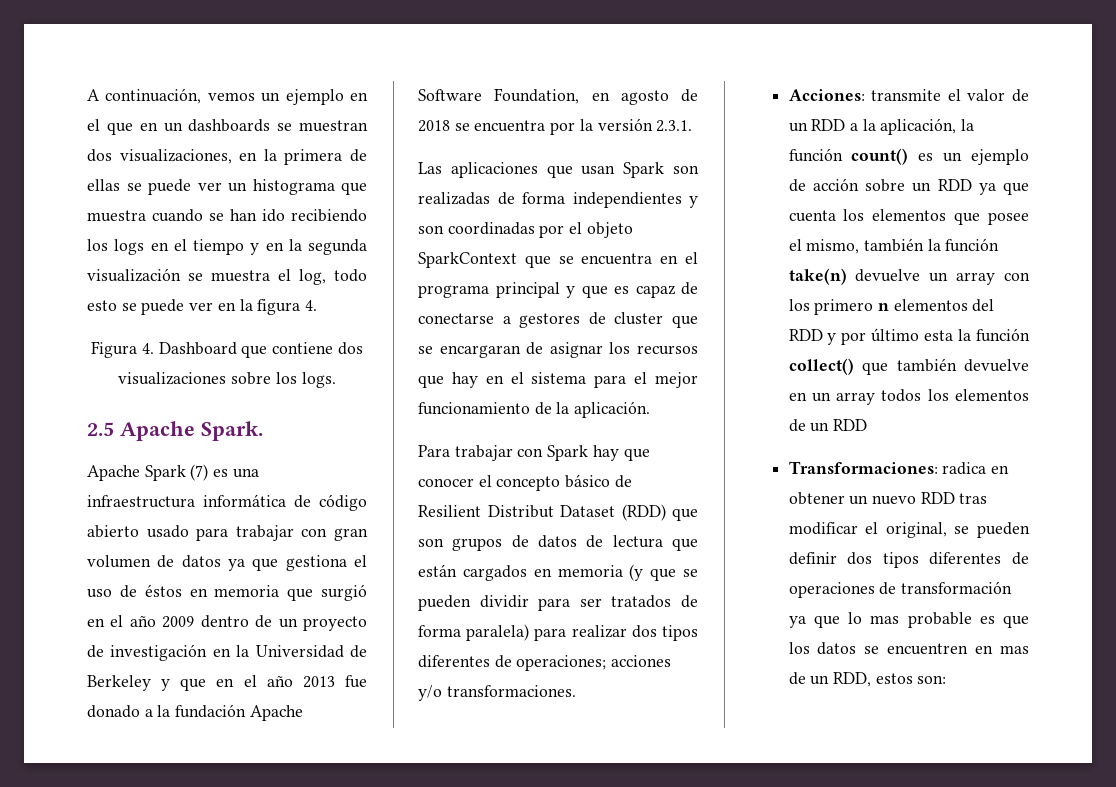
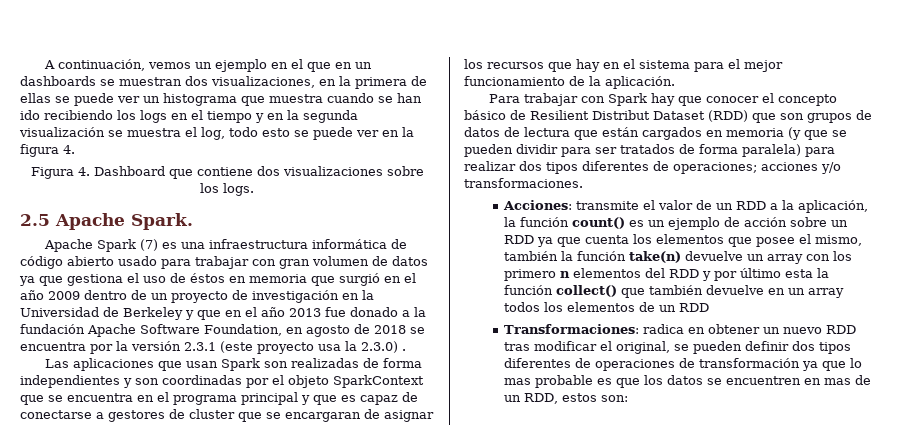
- Apache Spark (7) es una infraestructura informática de código abierto usado para trabajar con gran volumen de datos ya que gestiona el uso de éstos en memoria que surgió en el año 2009 dentro de un proyecto de investigación en la Universidad de Berkeley y que en el año 2013 fue donado a la fundación Apache Software Foundation, en agosto de 2018 se encuentra por la versión 2.3.1.
+ Apache Spark (7) es una infraestructura informática de código abierto usado para trabajar con gran volumen de datos ya que gestiona el uso de éstos en memoria que surgió en el año 2009 dentro de un proyecto de investigación en la Universidad de Berkeley y que en el año 2013 fue donado a la fundación Apache Software Foundation, en agosto de 2018 se encuentra por la versión 2.3.1 (este proyecto usa la 2.3.0) .

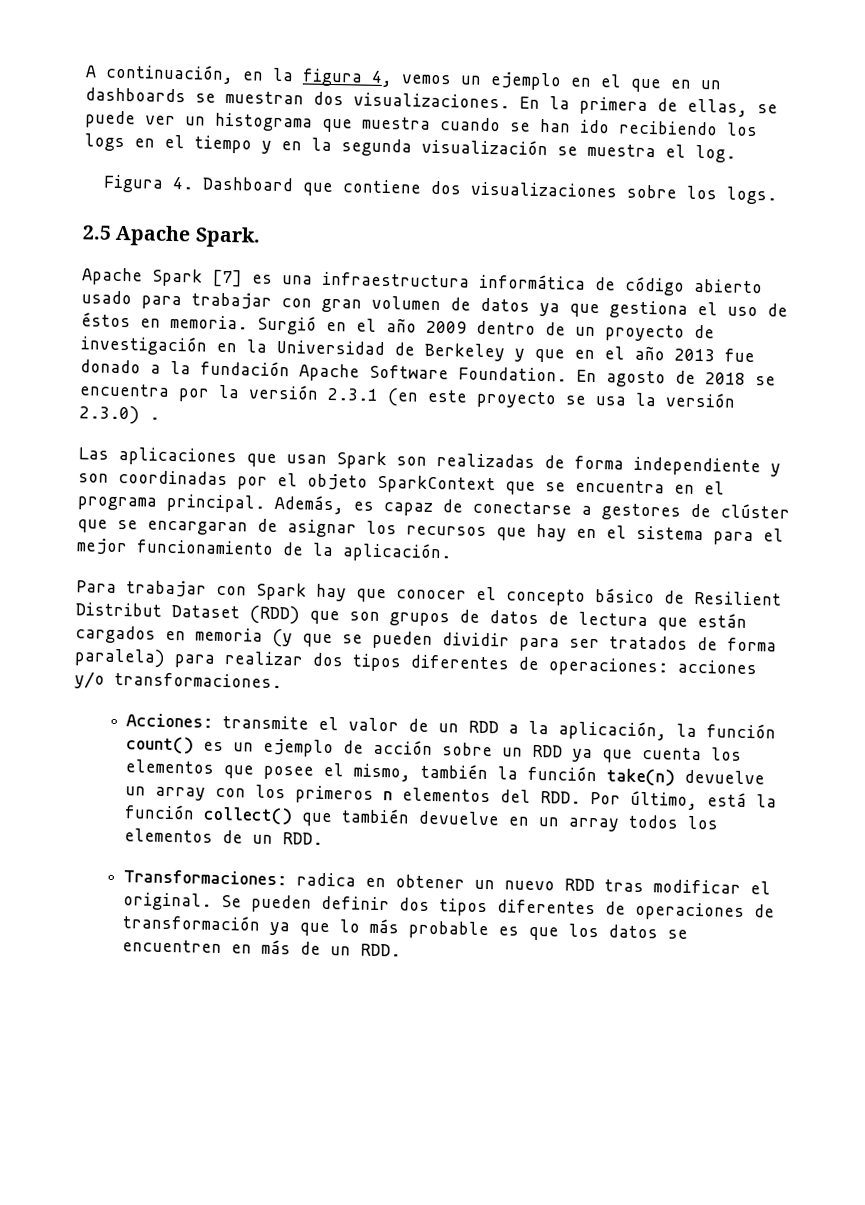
- A continuación, vemos un ejemplo en el que en un dashboards se muestran dos visualizaciones, en la primera de ellas se puede ver un histograma que muestra cuando se han ido recibiendo los logs en el tiempo y en la segunda visualización se muestra el log, todo esto se puede ver en la figura 4.
+ A continuación, en la figura 4, vemos un ejemplo en el que en un dashboards se muestran dos visualizaciones. En la primera de ellas, se puede ver un histograma que muestra cuando se han ido recibiendo los logs en el tiempo y en la segunda visualización se muestra el log.
- Apache Spark (7) es una infraestructura informática de código abierto usado para trabajar con gran volumen de datos ya que gestiona el uso de éstos en memoria que surgió en el año 2009 dentro de un proyecto de investigación en la Universidad de Berkeley y que en el año 2013 fue donado a la fundación Apache Software Foundation, en agosto de 2018 se encuentra por la versión 2.3.1 (este proyecto usa la 2.3.0) .
+ Apache Spark [7] es una infraestructura informática de código abierto usado para trabajar con gran volumen de datos ya que gestiona el uso de éstos en memoria. Surgió en el año 2009 dentro de un proyecto de investigación en la Universidad de Berkeley y que en el año 2013 fue donado a la fundación Apache Software Foundation. En agosto de 2018 se encuentra por la versión 2.3.1 (en este proyecto se usa la versión 2.3.0) .
- Las aplicaciones que usan Spark son realizadas de forma independientes y son coordinadas por el objeto SparkContext que se encuentra en el programa principal y que es capaz de conectarse a gestores de cluster que se encargaran de asignar los recursos que hay en el sistema para el mejor funcionamiento de la aplicación.
+ Las aplicaciones que usan Spark son realizadas de forma independiente y son coordinadas por el objeto SparkContext que se encuentra en el programa principal. Además, es capaz de conectarse a gestores de clúster que se encargaran de asignar los recursos que hay en el sistema para el mejor funcionamiento de la aplicación.
- Para trabajar con Spark hay que conocer el concepto básico de Resilient Distribut Dataset (RDD) que son grupos de datos de lectura que están cargados en memoria (y que se pueden dividir para ser tratados de forma paralela) para realizar dos tipos diferentes de operaciones; acciones y/o transformaciones.
+ Para trabajar con Spark hay que conocer el concepto básico de Resilient Distribut Dataset (RDD) que son grupos de datos de lectura que están cargados en memoria (y que se pueden dividir para ser tratados de forma paralela) para realizar dos tipos diferentes de operaciones: acciones y/o transformaciones.
- Acciones: transmite el valor de un RDD a la aplicación, la función count() es un ejemplo de acción sobre un RDD ya que cuenta los elementos que posee el mismo, también la función take(n) devuelve un array con los primero n elementos del RDD y por último esta la función collect() que también devuelve en un array todos los elementos de un RDD
+ Acciones: transmite el valor de un RDD a la aplicación, la función count() es un ejemplo de acción sobre un RDD ya que cuenta los elementos que posee el mismo, también la función take(n) devuelve un array con los primeros n elementos del RDD. Por último, está la función collect() que también devuelve en un array todos los elementos de un RDD.
- Transformaciones: radica en obtener un nuevo RDD tras modificar el original, se pueden definir dos tipos diferentes de operaciones de transformación ya que lo mas probable es que los datos se encuentren en mas de un RDD, estos son:
+ Transformaciones: radica en obtener un nuevo RDD tras modificar el original. Se pueden definir dos tipos diferentes de operaciones de transformación ya que lo más probable es que los datos se encuentren en más de un RDD.

